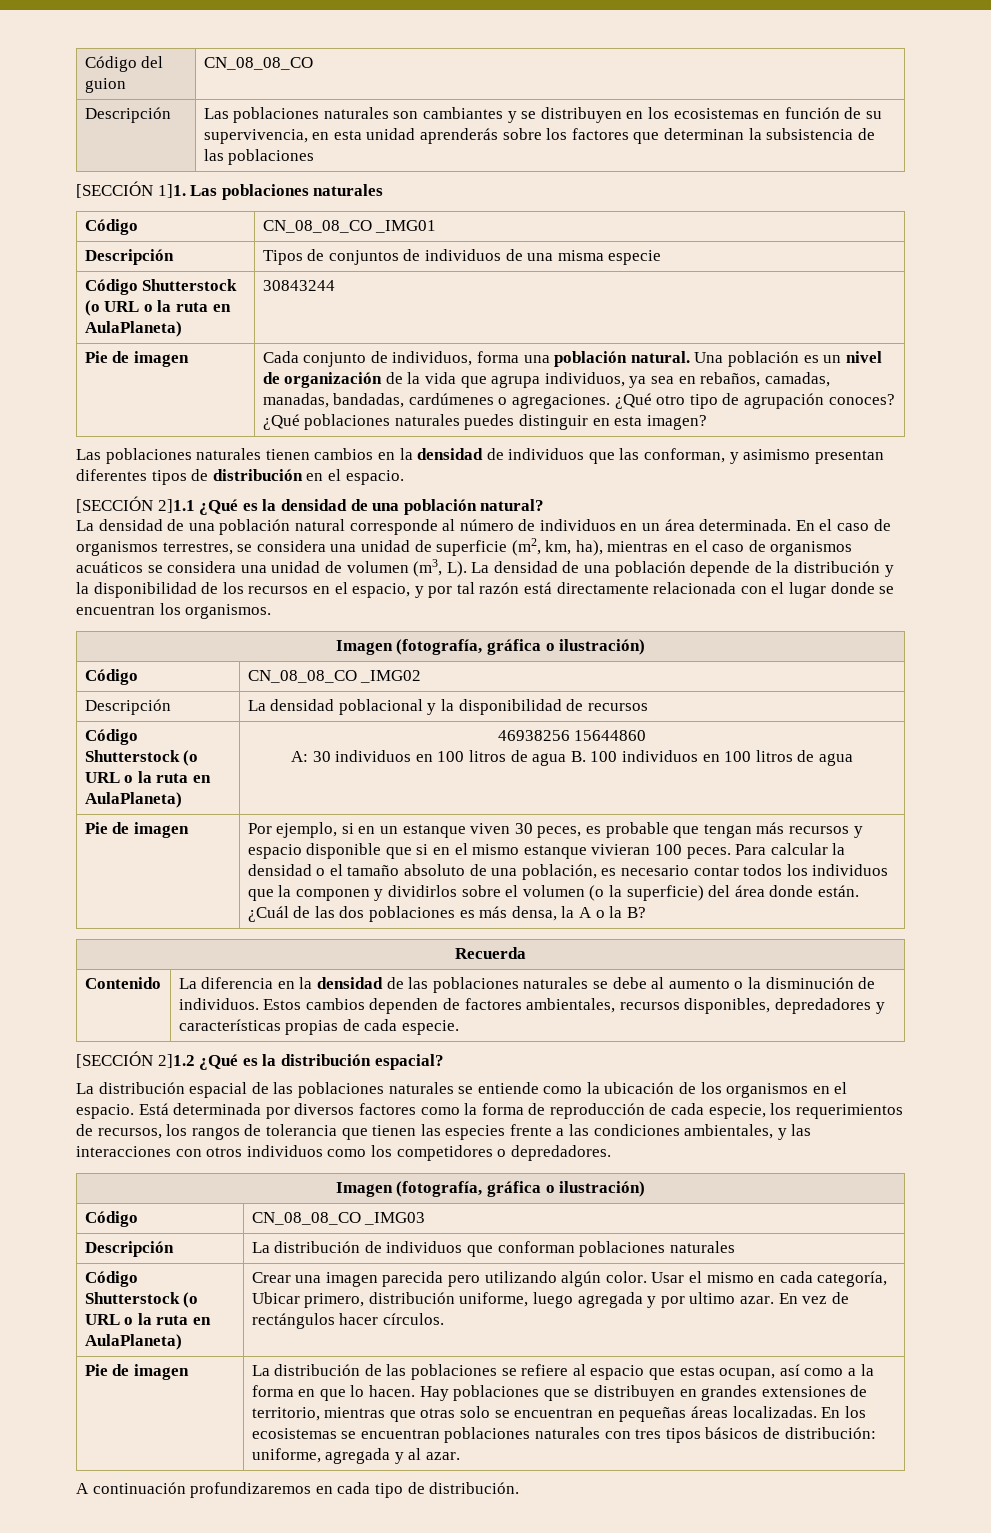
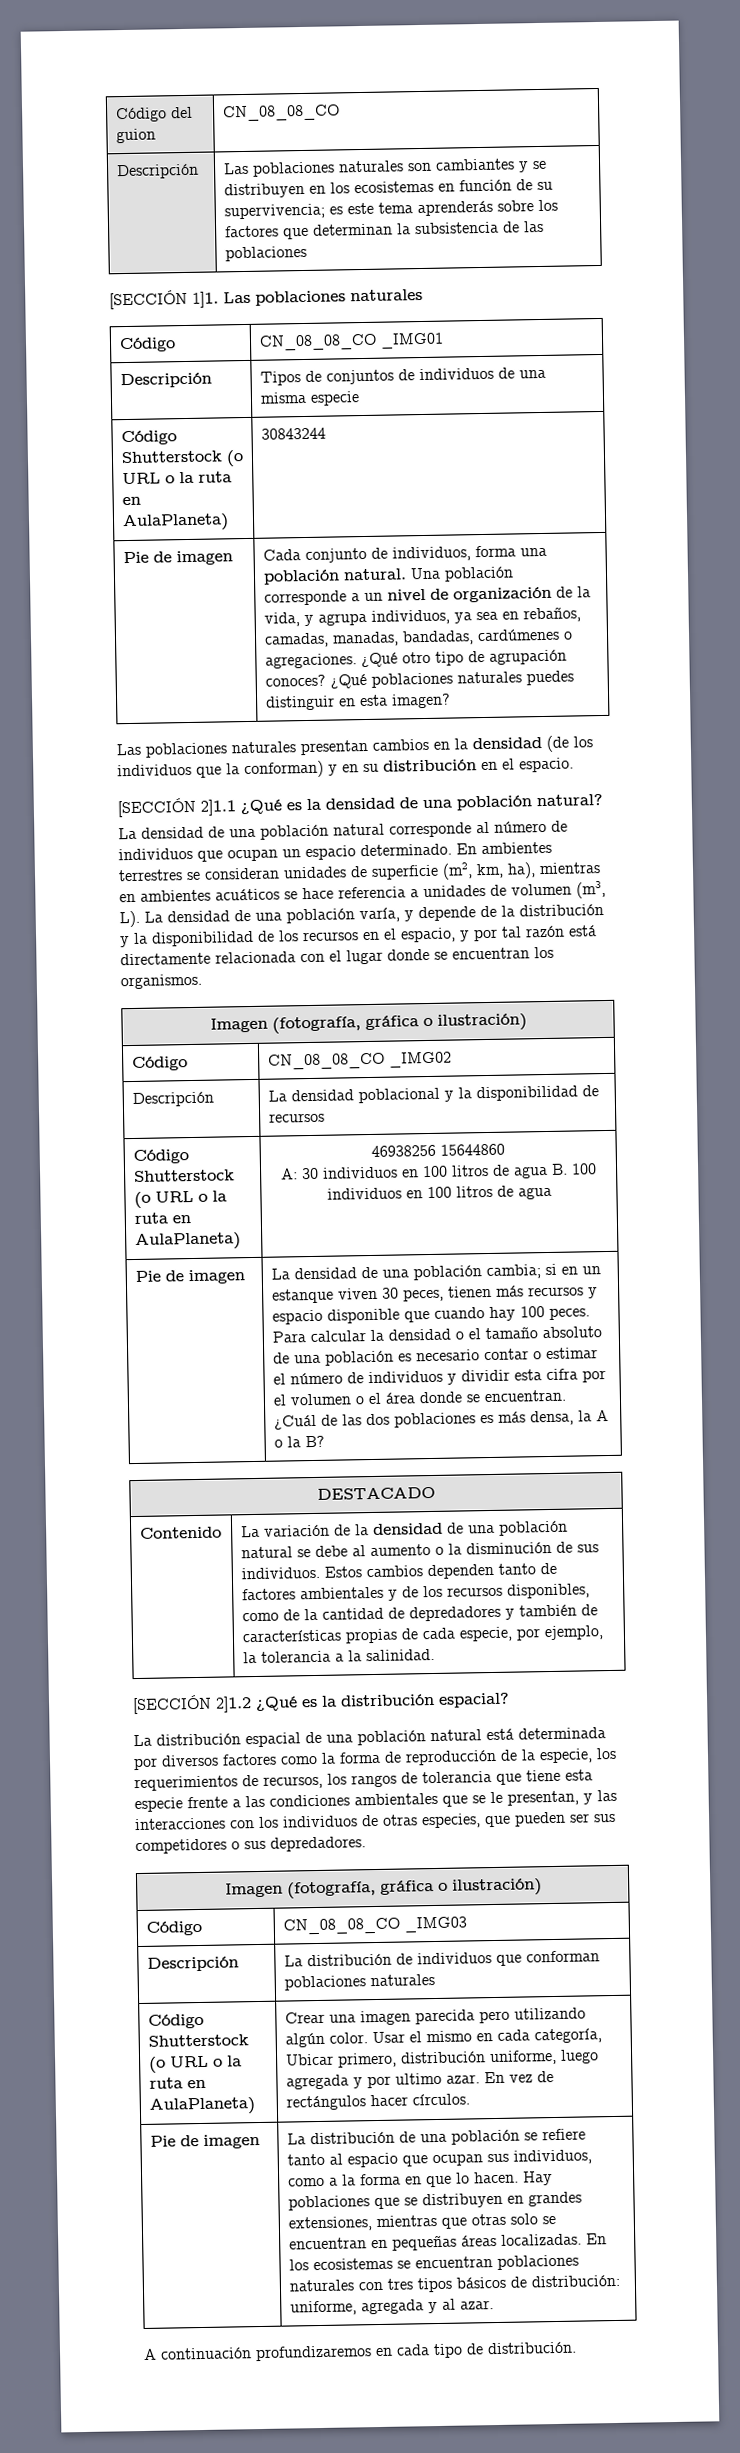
- Descripción | Las poblaciones naturales son cambiantes y se distribuyen en los ecosistemas en función de su supervivencia, en esta unidad aprenderás sobre los factores que determinan la subsistencia de las poblaciones
+ Descripción | Las poblaciones naturales son cambiantes y se distribuyen en los ecosistemas en función de su supervivencia; es este tema aprenderás sobre los factores que determinan la subsistencia de las poblaciones
- Una población es un nivel de organización de la vida que agrupa individuos, ya sea en rebaños, camadas, manadas, bandadas, cardúmenes o agregaciones.
+ Una población corresponde a un nivel de organización de la vida, y agrupa individuos, ya sea en rebaños, camadas, manadas, bandadas, cardúmenes o agregaciones.
- Las poblaciones naturales tienen cambios en la densidad de individuos que las conforman, y asimismo presentan diferentes tipos de distribución en el espacio.
+ Las poblaciones naturales presentan cambios en la densidad (de los individuos que la conforman) y en su distribución en el espacio.
- La densidad de una población natural corresponde al número de individuos en un área determinada. En el caso de organismos terrestres, se considera una unidad de superficie (m2, km, ha), mientras en el caso de organismos acuáticos se considera una unidad de volumen (m3, L). La densidad de una población depende de la distribución y la disponibilidad de los recursos en el espacio, y por tal razón está directamente relacionada con el lugar donde se encuentran los organismos.
+ La densidad de una población natural corresponde al número de individuos que ocupan un espacio determinado. En ambientes terrestres se consideran unidades de superficie (m2, km, ha), mientras en ambientes acuáticos se hace referencia a unidades de volumen (m3, L). La densidad de una población varía, y depende de la distribución y la disponibilidad de los recursos en el espacio, y por tal razón está directamente relacionada con el lugar donde se encuentran los organismos.
- Por ejemplo, si en un estanque viven 30 peces, es probable que tengan más recursos y espacio disponible que si en el mismo estanque vivieran 100 peces.
+ La densidad de una población cambia; si en un estanque viven 30 peces, tienen más recursos y espacio disponible que cuando hay 100 peces.
- Para calcular la densidad o el tamaño absoluto de una población, es necesario contar todos los individuos que la componen y dividirlos sobre el volumen (o la superficie) del área donde están.
+ Para calcular la densidad o el tamaño absoluto de una población es necesario contar o estimar el número de individuos y dividir esta cifra por el volumen o el área donde se encuentran.
- Recuerda
+ DESTACADO
- La diferencia en la densidad de las poblaciones naturales se debe al aumento o la disminución de individuos.
+ La variación de la densidad de una población natural se debe al aumento o la disminución de sus individuos.
- Estos cambios dependen de factores ambientales, recursos disponibles, depredadores y características propias de cada especie.
+ Estos cambios dependen tanto de factores ambientales y de los recursos disponibles, como de la cantidad de depredadores y también de características propias de cada especie, por ejemplo, la tolerancia a la salinidad.
- La distribución espacial de las poblaciones naturales se entiende como la ubicación de los organismos en el espacio. Está determinada por diversos factores como la forma de reproducción de cada especie, los requerimientos de recursos, los rangos de tolerancia que tienen las especies frente a las condiciones ambientales, y las interacciones con otros individuos como los competidores o depredadores.
+ La distribución espacial de una población natural está determinada por diversos factores como la forma de reproducción de la especie, los requerimientos de recursos, los rangos de tolerancia que tiene esta especie frente a las condiciones ambientales que se le presentan, y las interacciones con los individuos de otras especies, que pueden ser sus competidores o sus depredadores.
- La distribución de las poblaciones se refiere al espacio que estas ocupan, así como a la forma en que lo hacen.
+ La distribución de una población se refiere tanto al espacio que ocupan sus individuos, como a la forma en que lo hacen.
- Hay poblaciones que se distribuyen en grandes extensiones de territorio, mientras que otras solo se encuentran en pequeñas áreas localizadas.
+ Hay poblaciones que se distribuyen en grandes extensiones, mientras que otras solo se encuentran en pequeñas áreas localizadas.

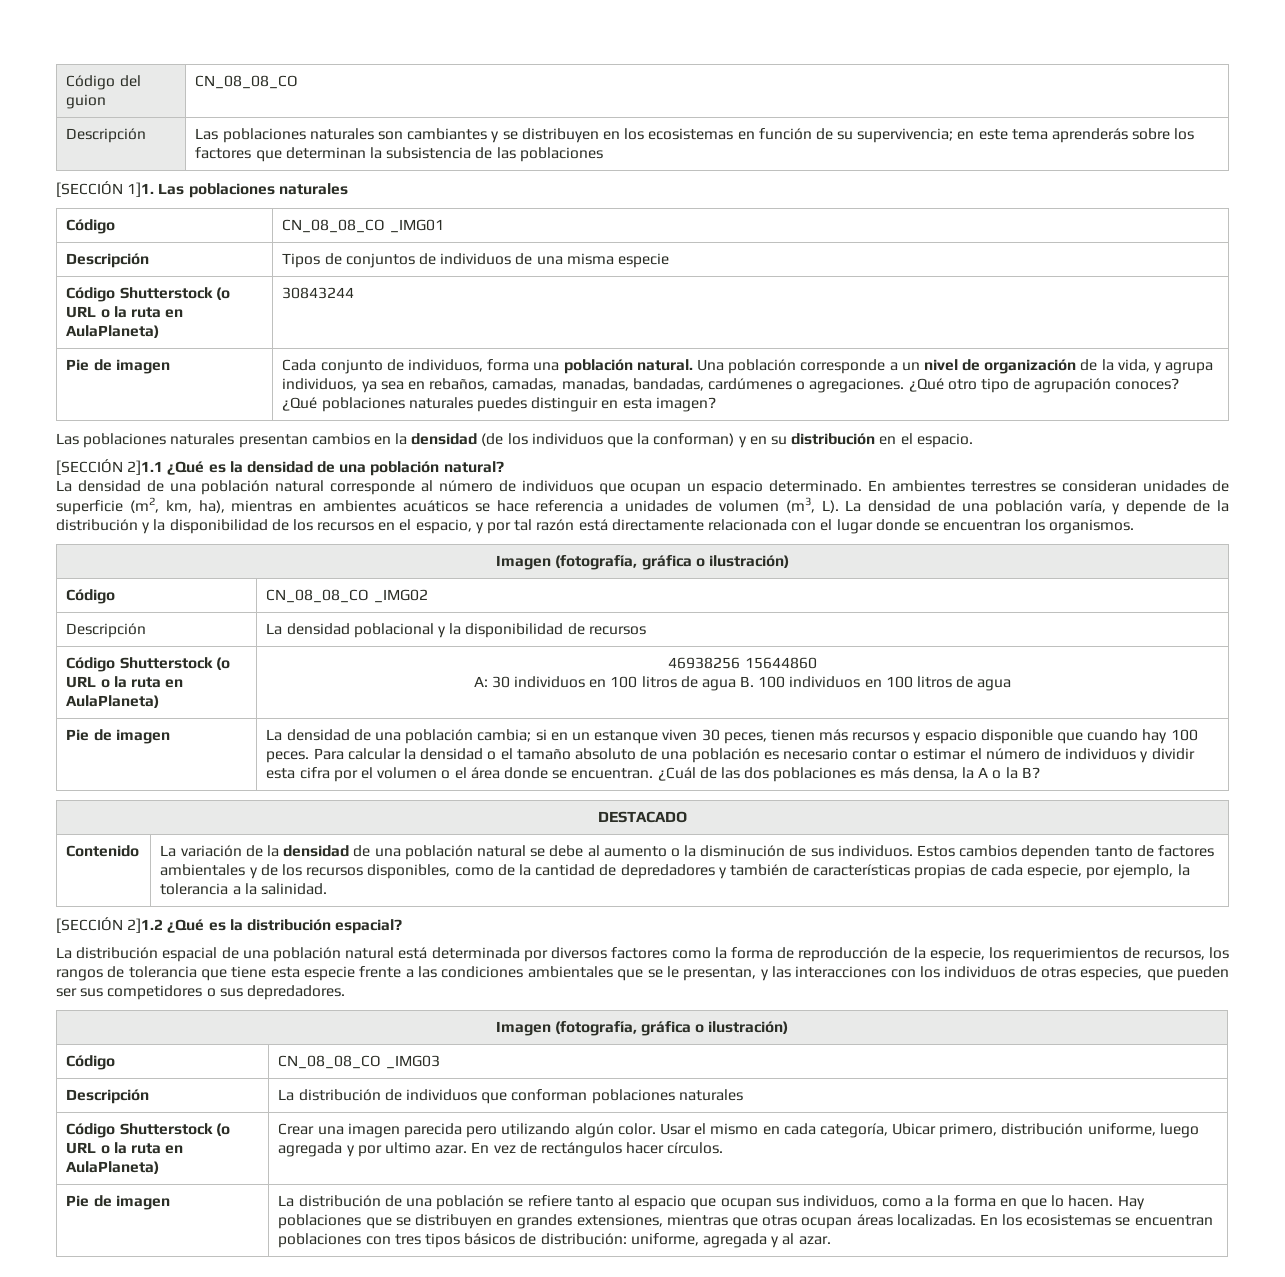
- Descripción | Las poblaciones naturales son cambiantes y se distribuyen en los ecosistemas en función de su supervivencia; es este tema aprenderás sobre los factores que determinan la subsistencia de las poblaciones
+ Descripción | Las poblaciones naturales son cambiantes y se distribuyen en los ecosistemas en función de su supervivencia; en este tema aprenderás sobre los factores que determinan la subsistencia de las poblaciones
- Hay poblaciones que se distribuyen en grandes extensiones, mientras que otras solo se encuentran en pequeñas áreas localizadas.
+ Hay poblaciones que se distribuyen en grandes extensiones, mientras que otras ocupan áreas localizadas.
- En los ecosistemas se encuentran poblaciones naturales con tres tipos básicos de distribución: uniforme, agregada y al azar.
+ En los ecosistemas se encuentran poblaciones con tres tipos básicos de distribución: uniforme, agregada y al azar.
- A continuación profundizaremos en cada tipo de distribución.

